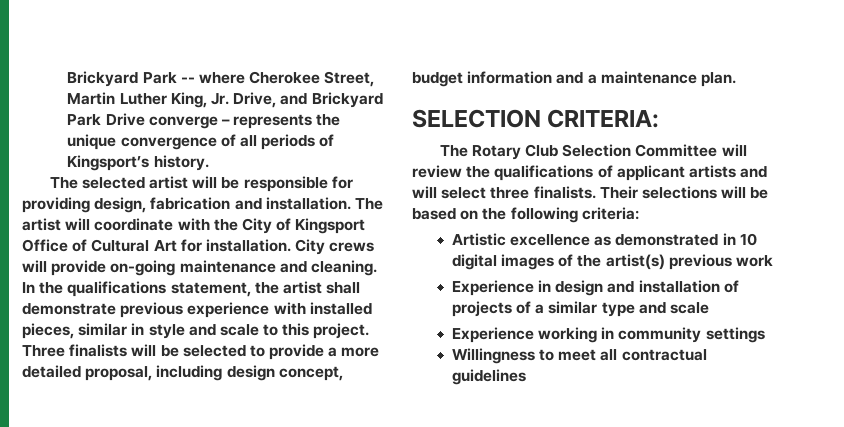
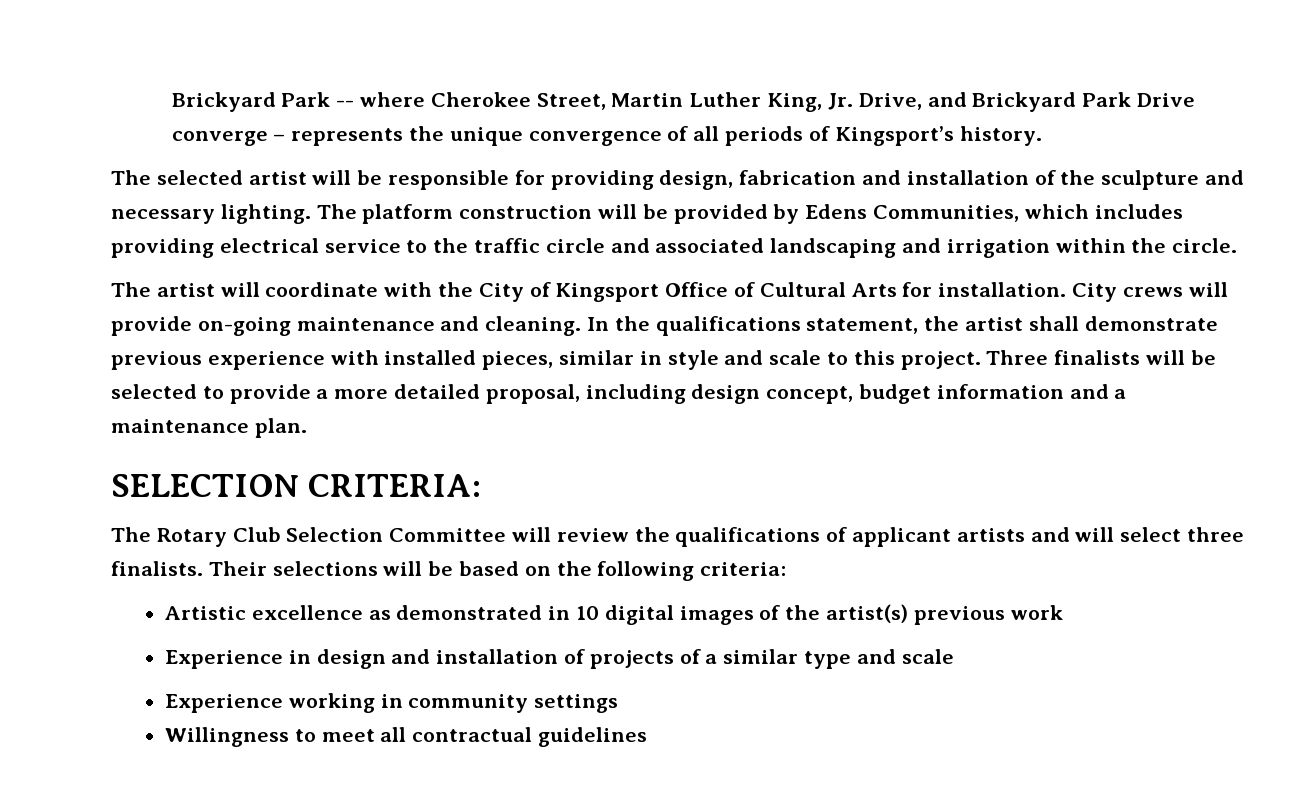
- The selected artist will be responsible for providing design, fabrication and installation. The artist will coordinate with the City of Kingsport Office of Cultural Art for installation.
+ The selected artist will be responsible for providing design, fabrication and installation of the sculpture and necessary lighting. The platform construction will be provided by Edens Communities, which includes providing electrical service to the traffic circle and associated landscaping and irrigation within the circle.
+ The artist will coordinate with the City of Kingsport Office of Cultural Arts for installation.

